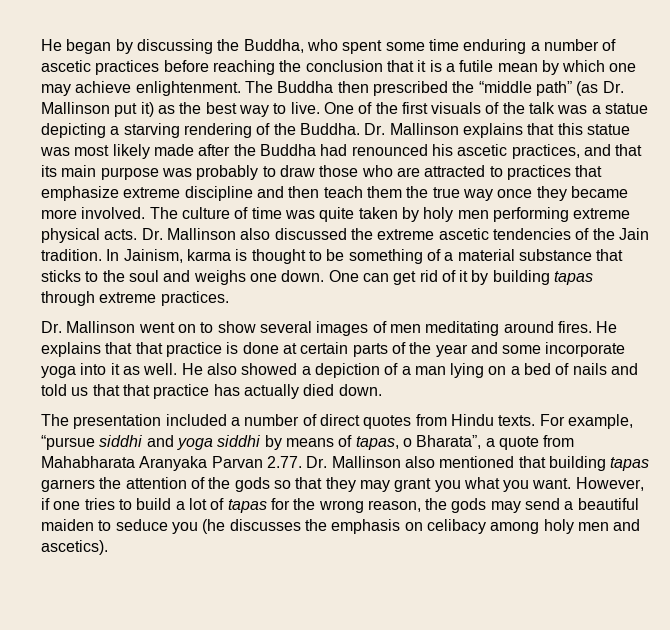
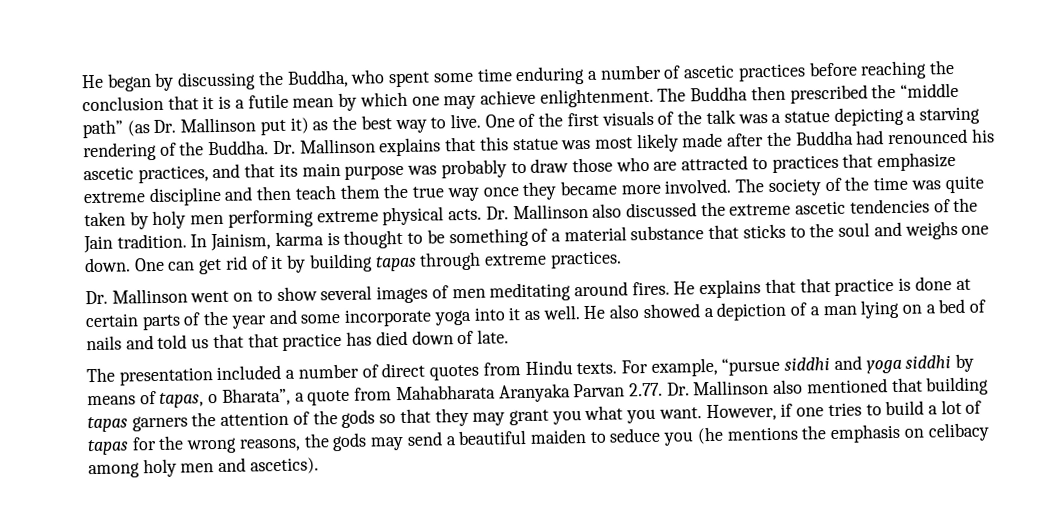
- The culture of time was quite taken by holy men performing extreme physical acts.
+ The society of the time was quite taken by holy men performing extreme physical acts.
- He also showed a depiction of a man lying on a bed of nails and told us that that practice has actually died down.
+ He also showed a depiction of a man lying on a bed of nails and told us that that practice has died down of late.
- However, if one tries to build a lot of tapas for the wrong reason, the gods may send a beautiful maiden to seduce you (he discusses the emphasis on celibacy among holy men and ascetics).
+ However, if one tries to build a lot of tapas for the wrong reasons, the gods may send a beautiful maiden to seduce you (he mentions the emphasis on celibacy among holy men and ascetics).

